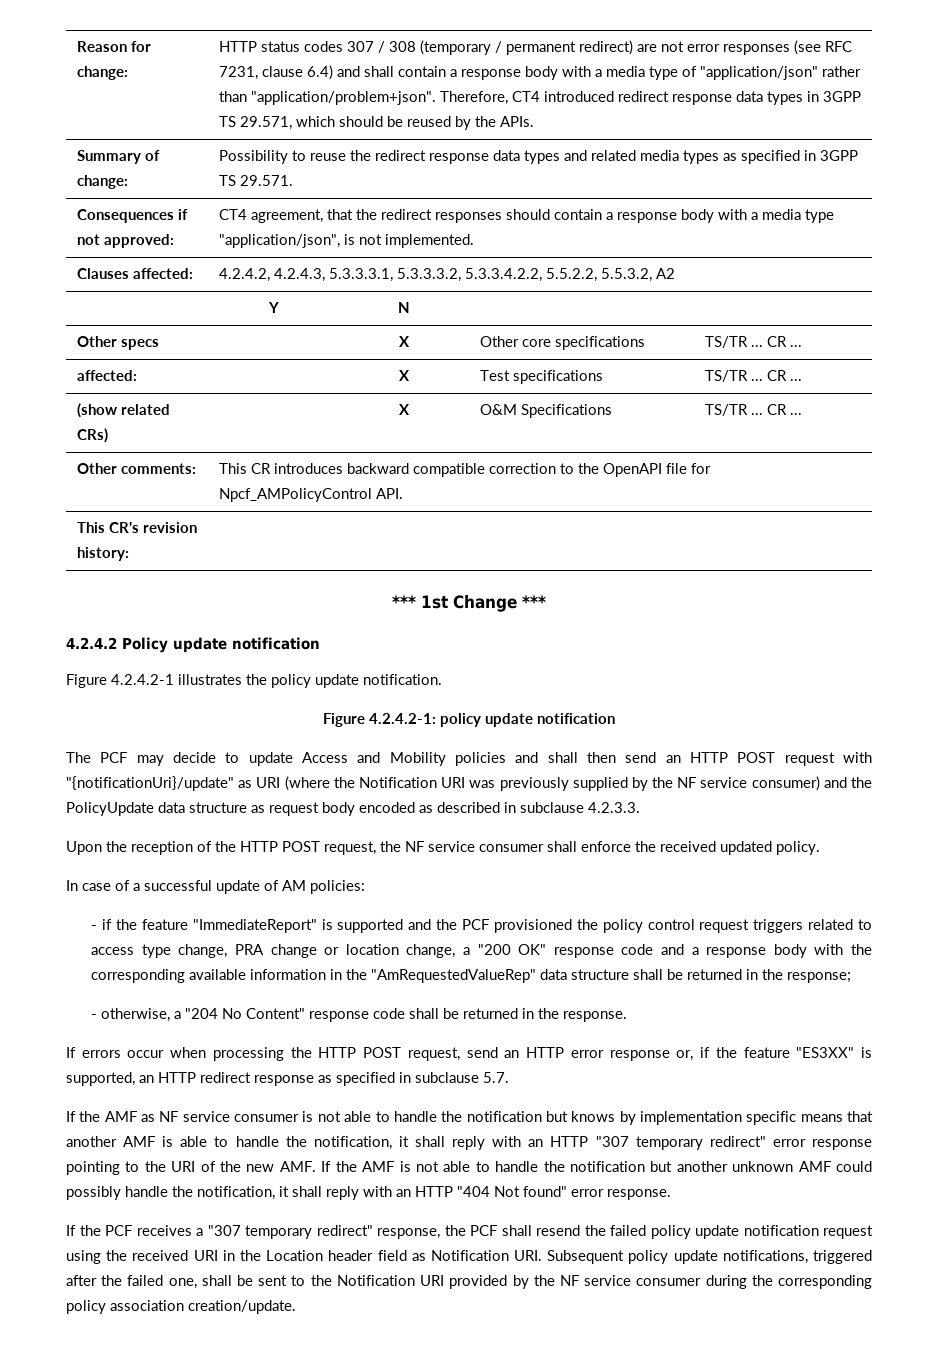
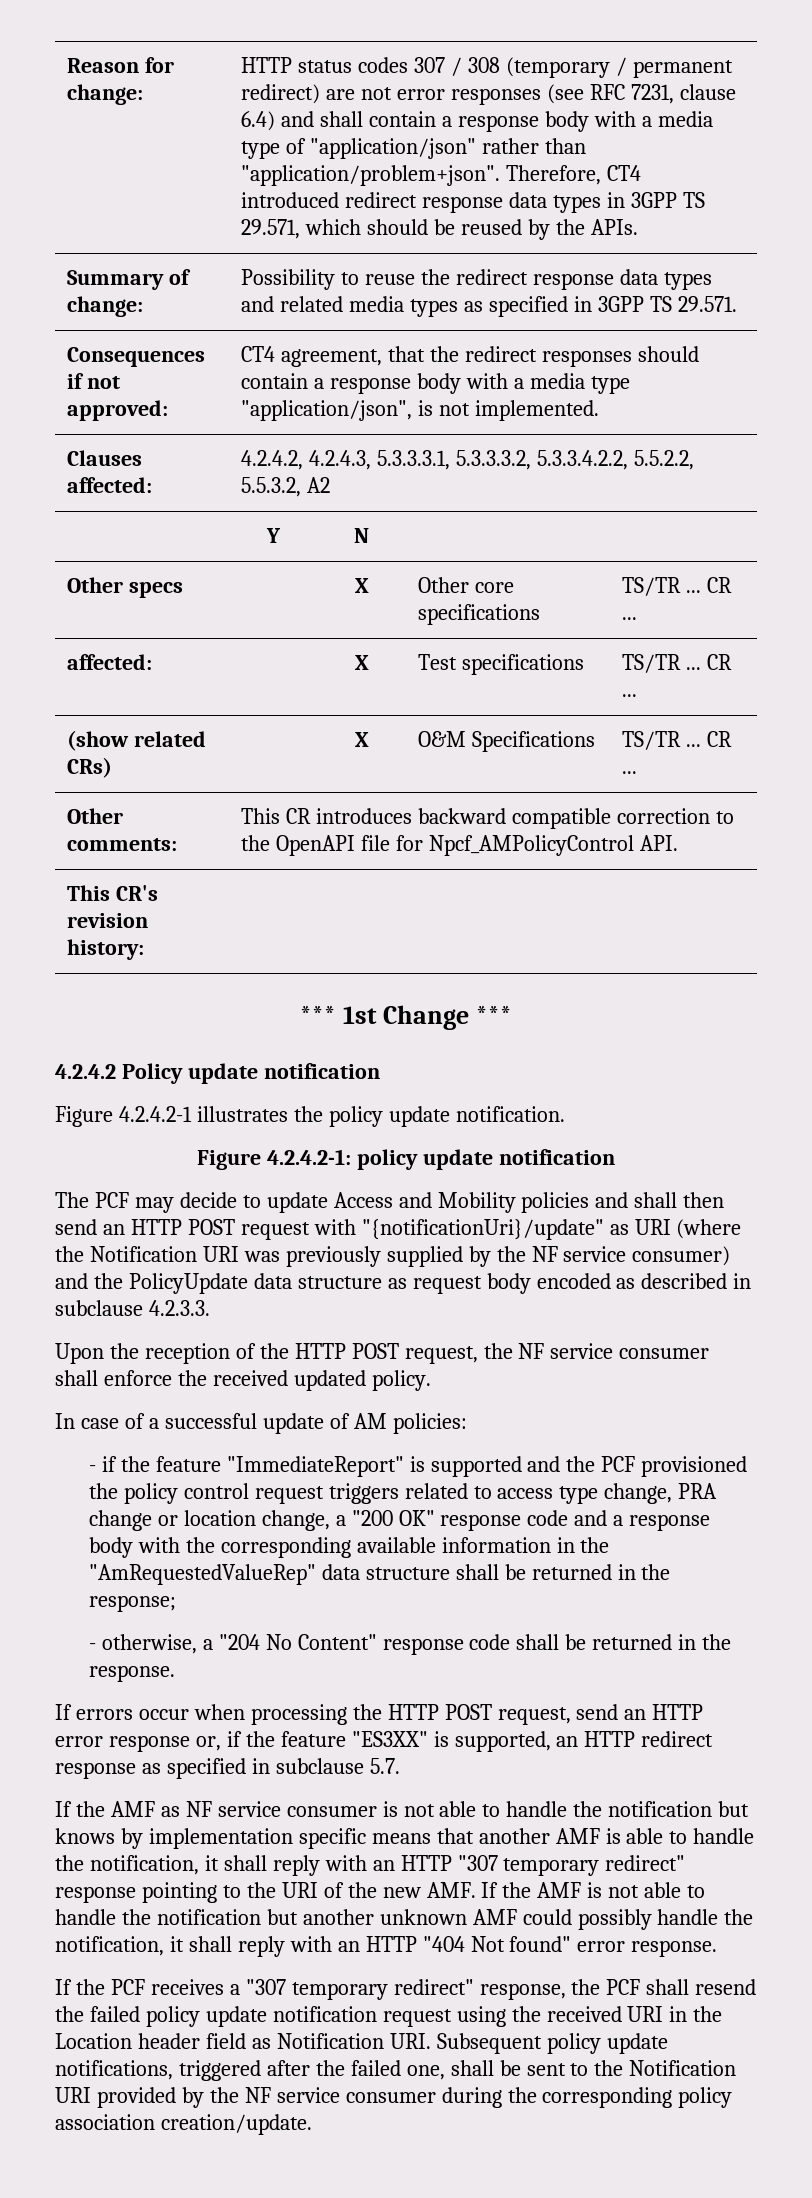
- If the AMF as NF service consumer is not able to handle the notification but knows by implementation specific means that another AMF is able to handle the notification, it shall reply with an HTTP "307 temporary redirect" error response pointing to the URI of the new AMF. If the AMF is not able to handle the notification but another unknown AMF could possibly handle the notification, it shall reply with an HTTP "404 Not found" error response.
+ If the AMF as NF service consumer is not able to handle the notification but knows by implementation specific means that another AMF is able to handle the notification, it shall reply with an HTTP "307 temporary redirect" response pointing to the URI of the new AMF. If the AMF is not able to handle the notification but another unknown AMF could possibly handle the notification, it shall reply with an HTTP "404 Not found" error response.

